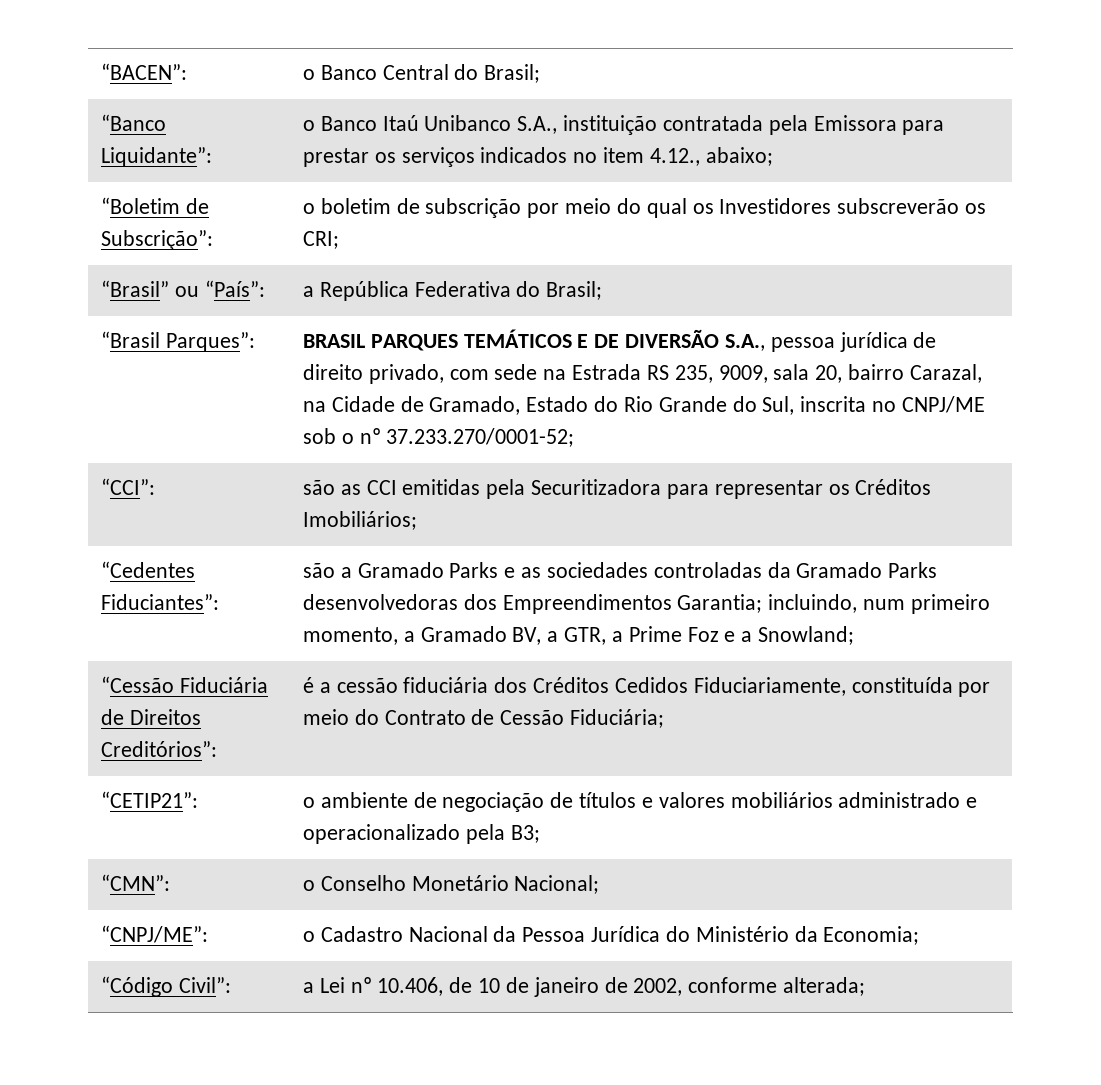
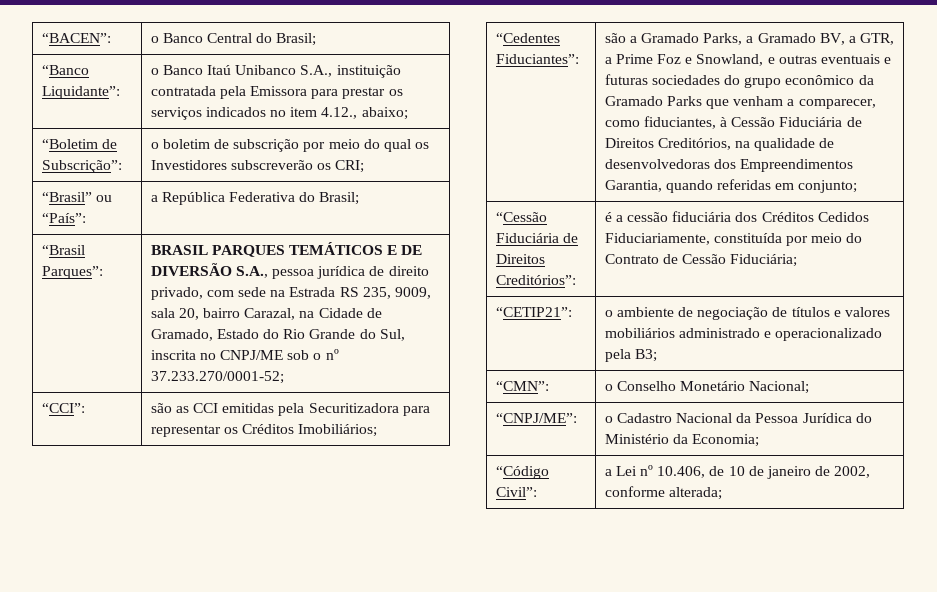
- são a Gramado Parks e as sociedades controladas da Gramado Parks desenvolvedoras dos Empreendimentos Garantia; incluindo, num primeiro momento, a Gramado BV, a GTR, a Prime Foz e a Snowland;
+ são a Gramado Parks, a Gramado BV, a GTR, a Prime Foz e Snowland, e outras eventuais e futuras sociedades do grupo econômico da Gramado Parks que venham a comparecer, como fiduciantes, à Cessão Fiduciária de Direitos Creditórios, na qualidade de desenvolvedoras dos Empreendimentos Garantia, quando referidas em conjunto;

